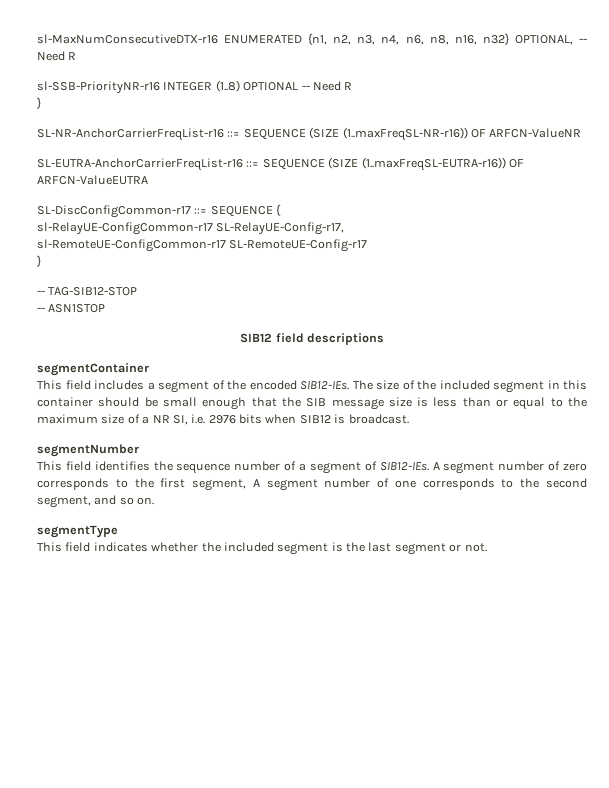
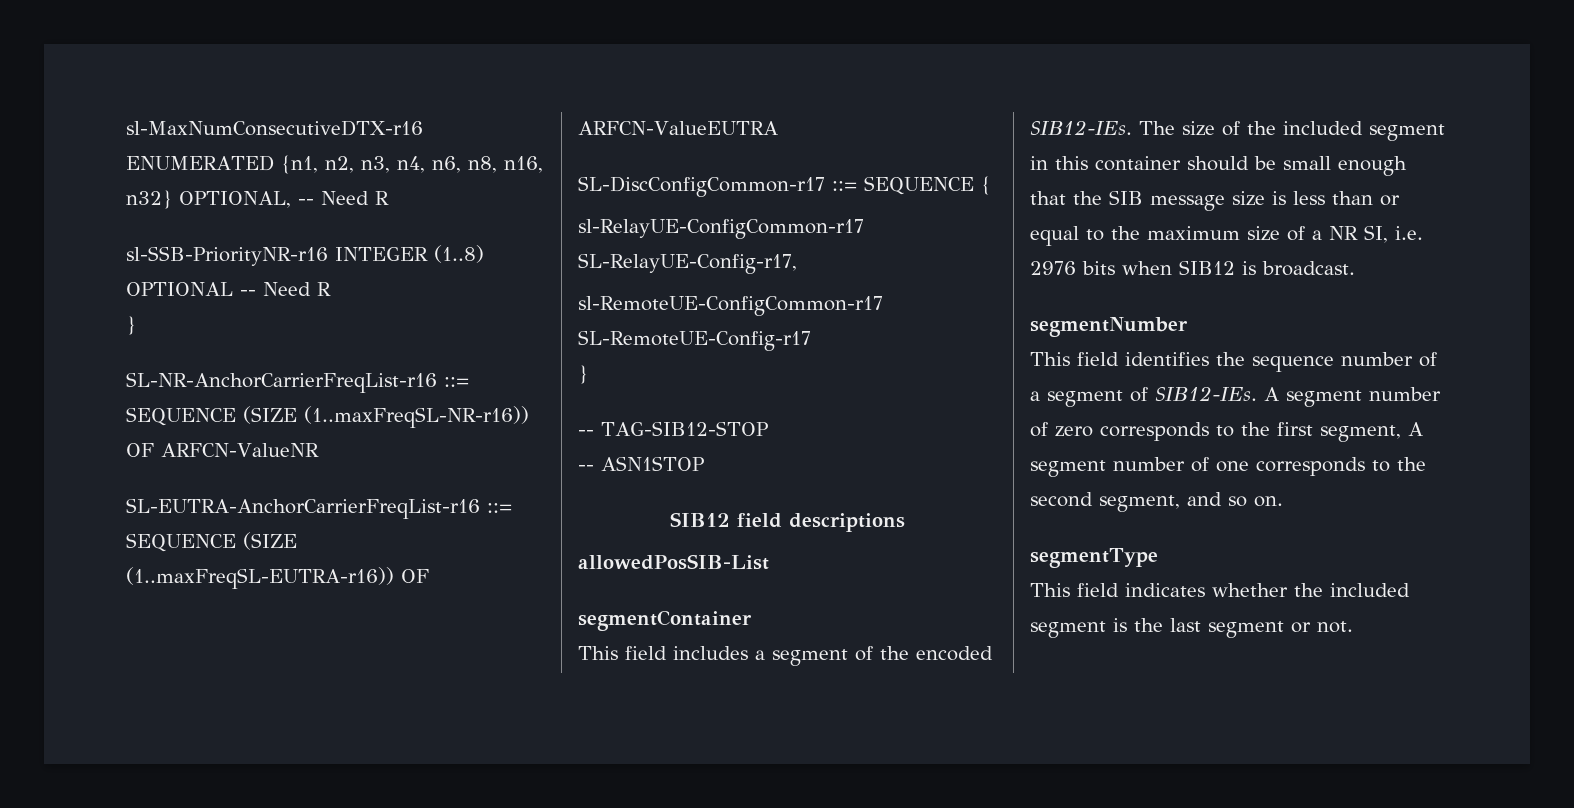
+ allowedPosSIB-List

